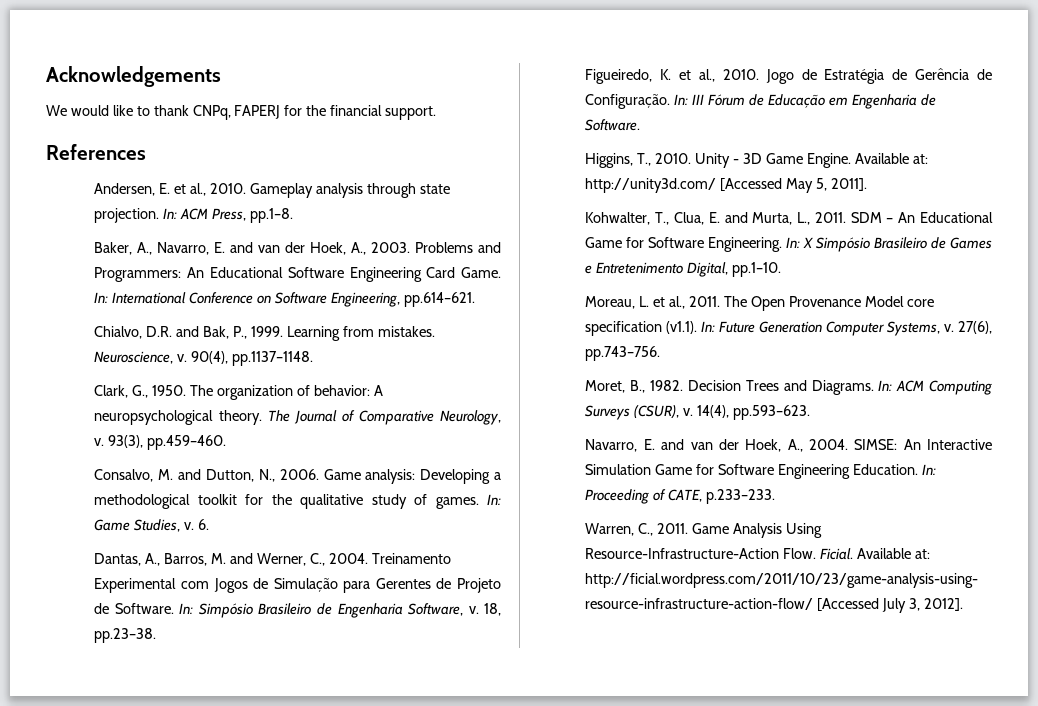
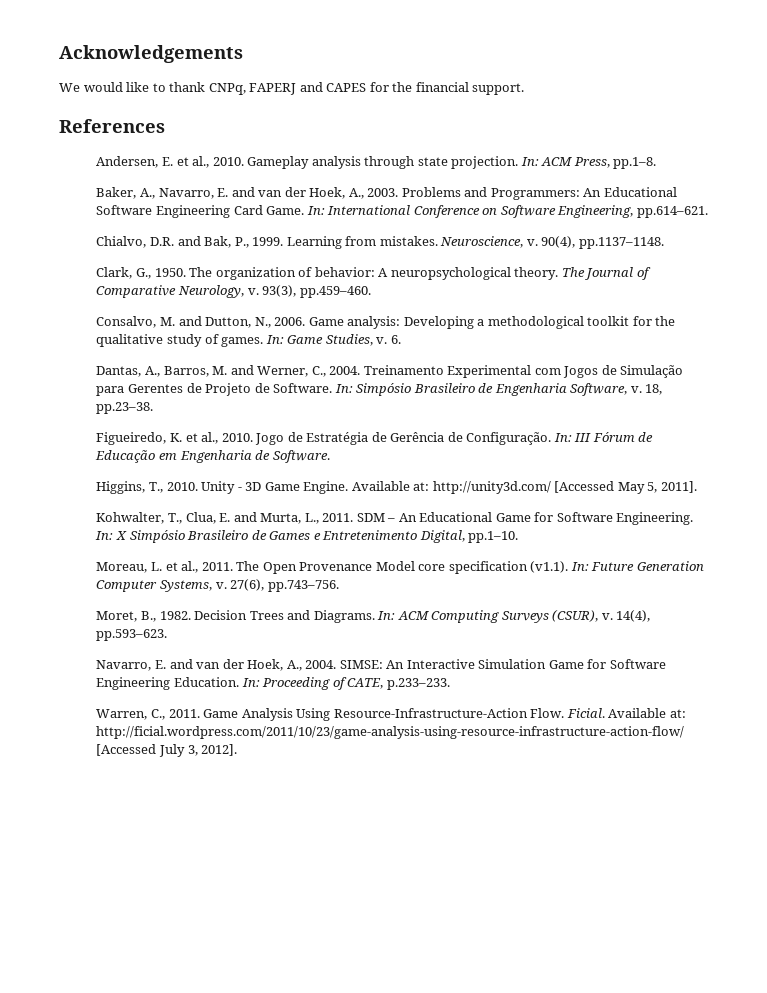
- We would like to thank CNPq, FAPERJ for the financial support.
+ We would like to thank CNPq, FAPERJ and CAPES for the financial support.

